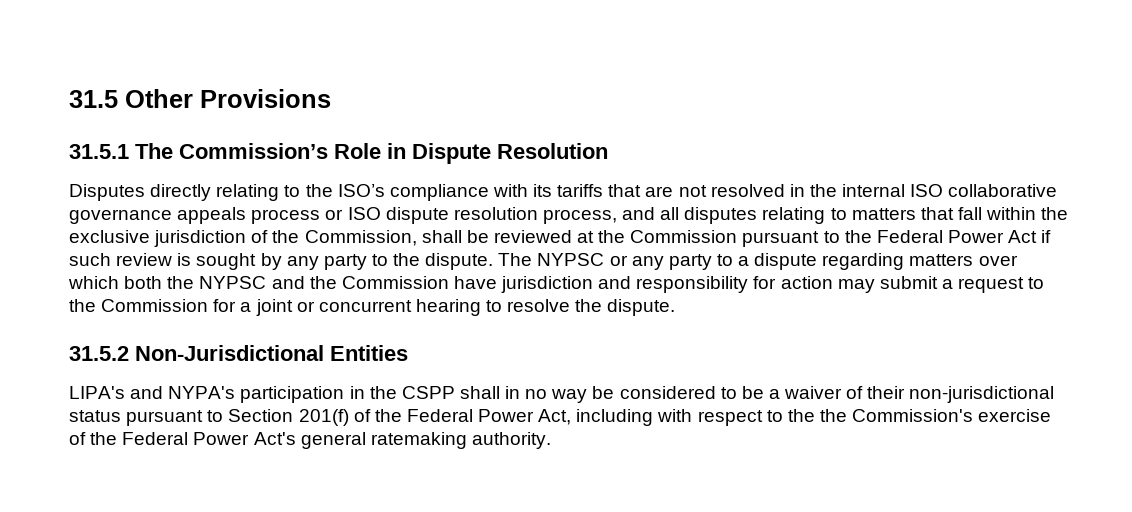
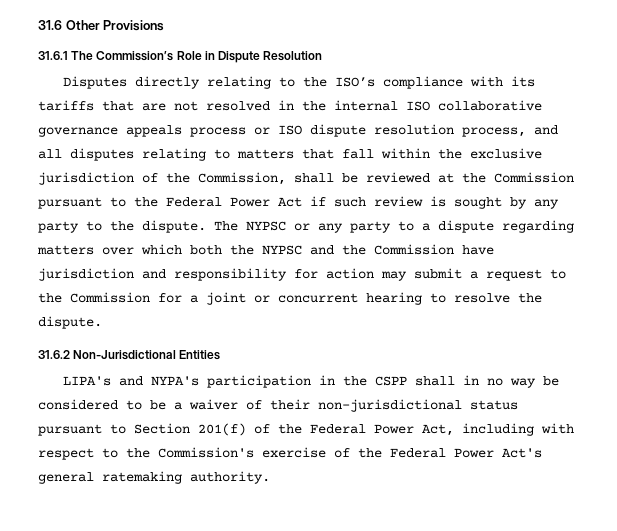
- 31.5 Other Provisions
+ 31.6 Other Provisions
- 31.5.1 The Commission’s Role in Dispute Resolution
+ 31.6.1 The Commission’s Role in Dispute Resolution
- 31.5.2 Non-Jurisdictional Entities
+ 31.6.2 Non-Jurisdictional Entities
- LIPA's and NYPA's participation in the CSPP shall in no way be considered to be a waiver of their non-jurisdictional status pursuant to Section 201(f) of the Federal Power Act, including with respect to the the Commission's exercise of the Federal Power Act's general ratemaking authority.
+ LIPA's and NYPA's participation in the CSPP shall in no way be considered to be a waiver of their non-jurisdictional status pursuant to Section 201(f) of the Federal Power Act, including with respect to the Commission's exercise of the Federal Power Act's general ratemaking authority.

